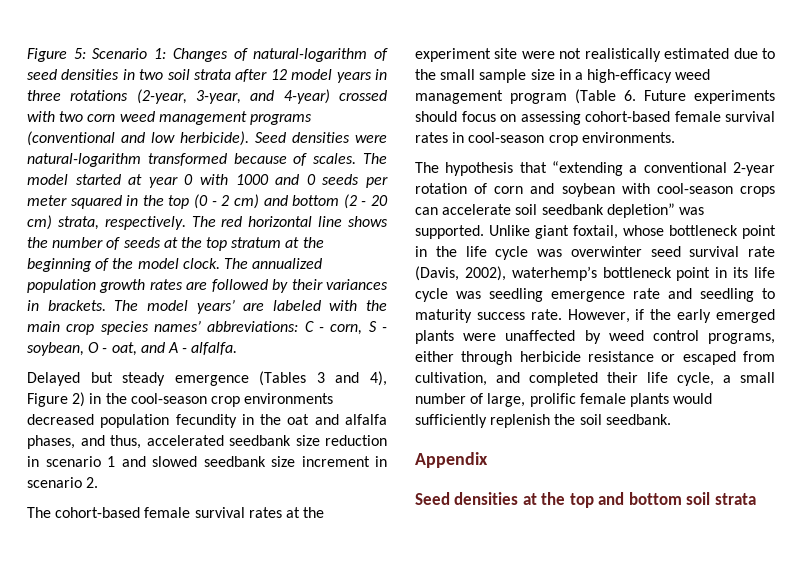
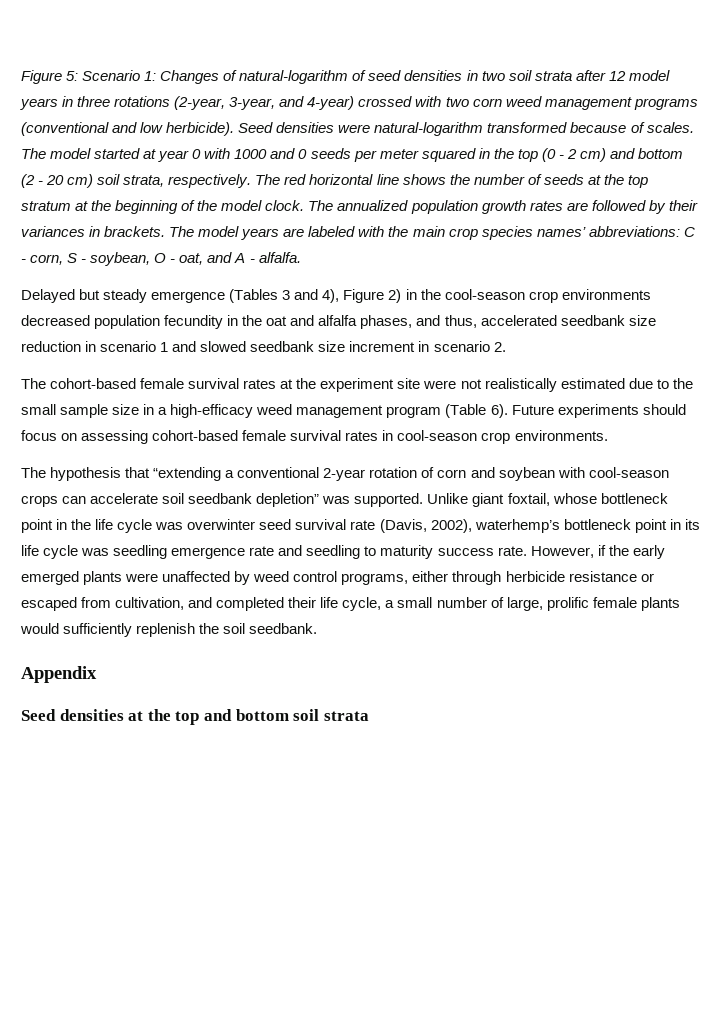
- The model started at year 0 with 1000 and 0 seeds per meter squared in the top (0 - 2 cm) and bottom (2 - 20 cm) strata, respectively.
+ The model started at year 0 with 1000 and 0 seeds per meter squared in the top (0 - 2 cm) and bottom (2 - 20 cm) soil strata, respectively.
- The model years’ are labeled with the main crop species names’ abbreviations: C - corn, S - soybean, O - oat, and A - alfalfa.
+ The model years are labeled with the main crop species names’ abbreviations: C - corn, S - soybean, O - oat, and A - alfalfa.
- The cohort-based female survival rates at the experiment site were not realistically estimated due to the small sample size in a high-efficacy weed management program (Table 6. Future experiments should focus on assessing cohort-based female survival rates in cool-season crop environments.
+ The cohort-based female survival rates at the experiment site were not realistically estimated due to the small sample size in a high-efficacy weed management program (Table 6). Future experiments should focus on assessing cohort-based female survival rates in cool-season crop environments.

